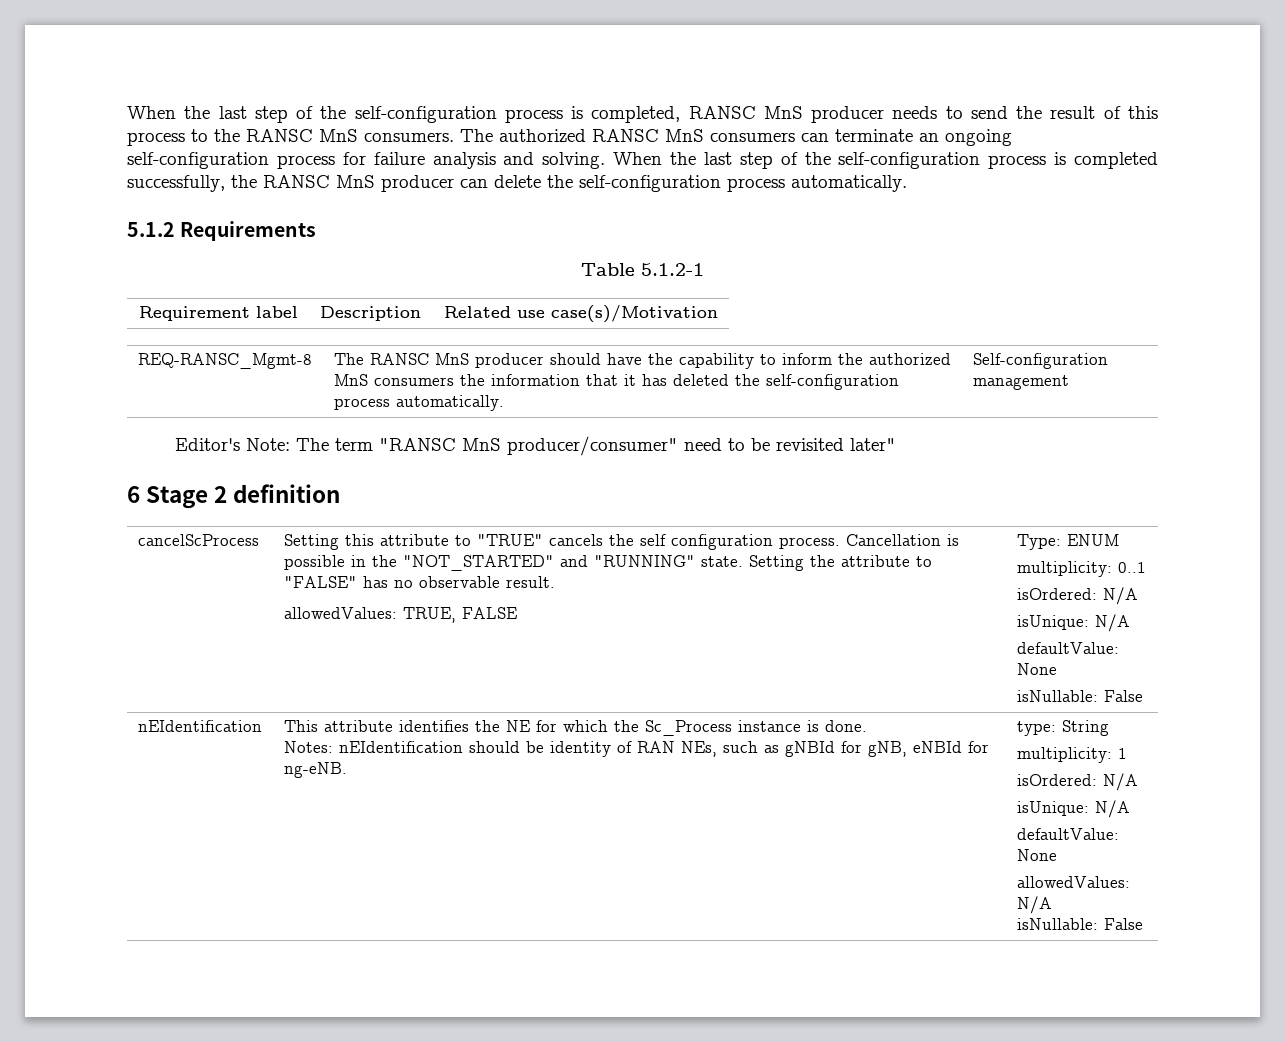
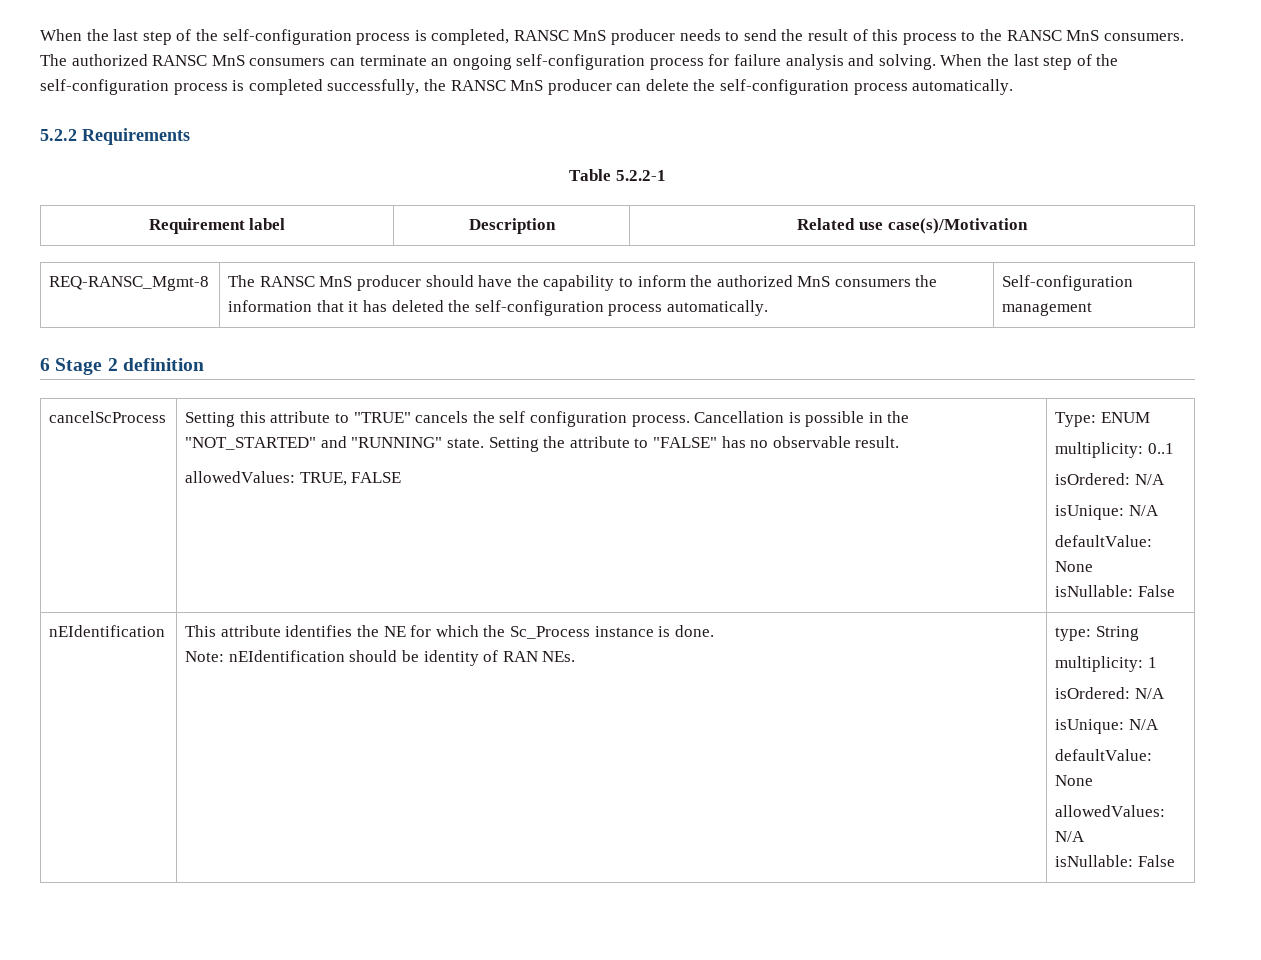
- 5.1.2 Requirements
+ 5.2.2 Requirements
- Table 5.1.2-1
+ Table 5.2.2-1
- Editor's Note: The term "RANSC MnS producer/consumer" need to be revisited later"
- Notes: nEIdentification should be identity of RAN NEs, such as gNBId for gNB, eNBId for ng-eNB.
+ Note: nEIdentification should be identity of RAN NEs.

